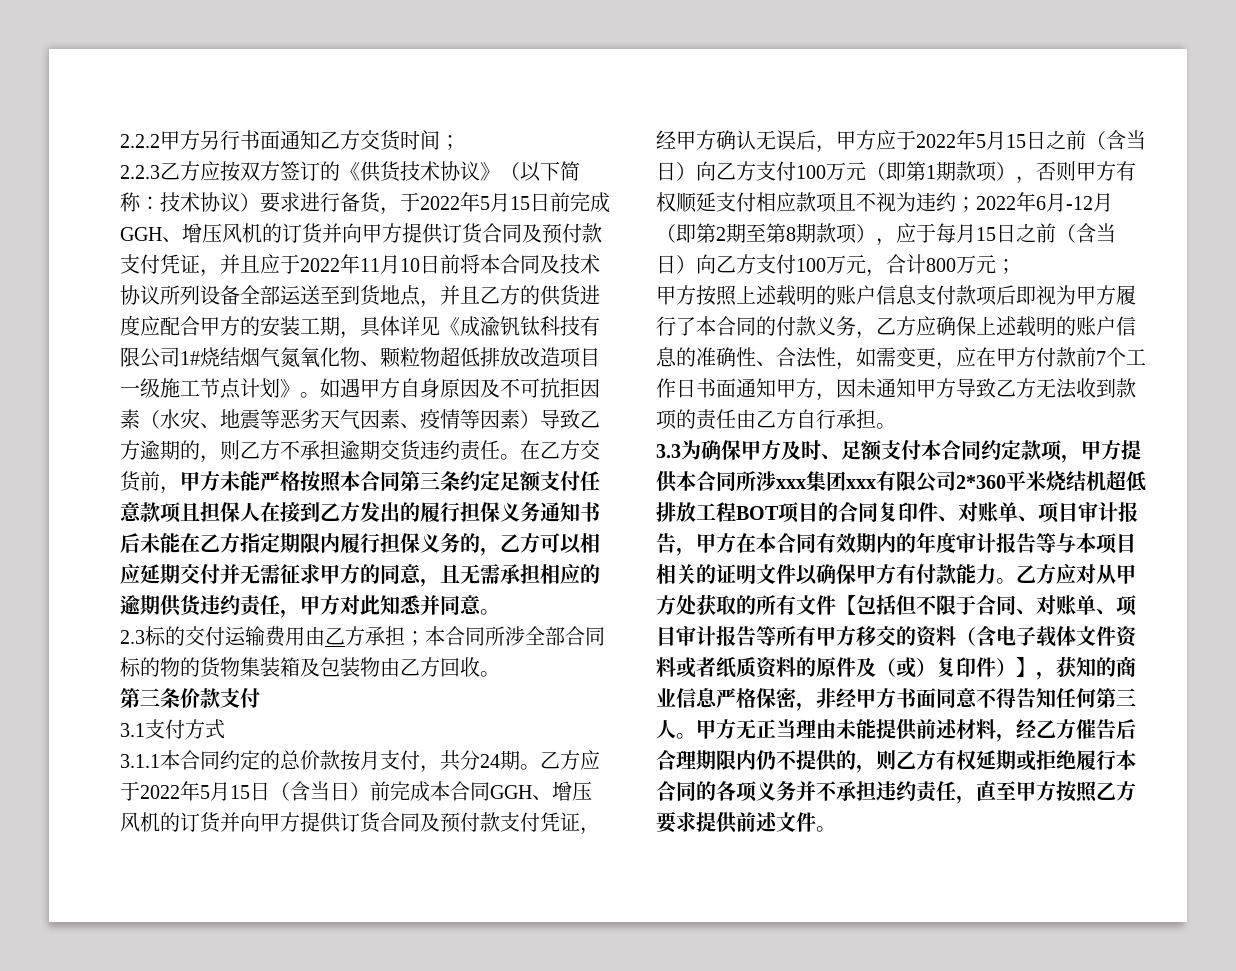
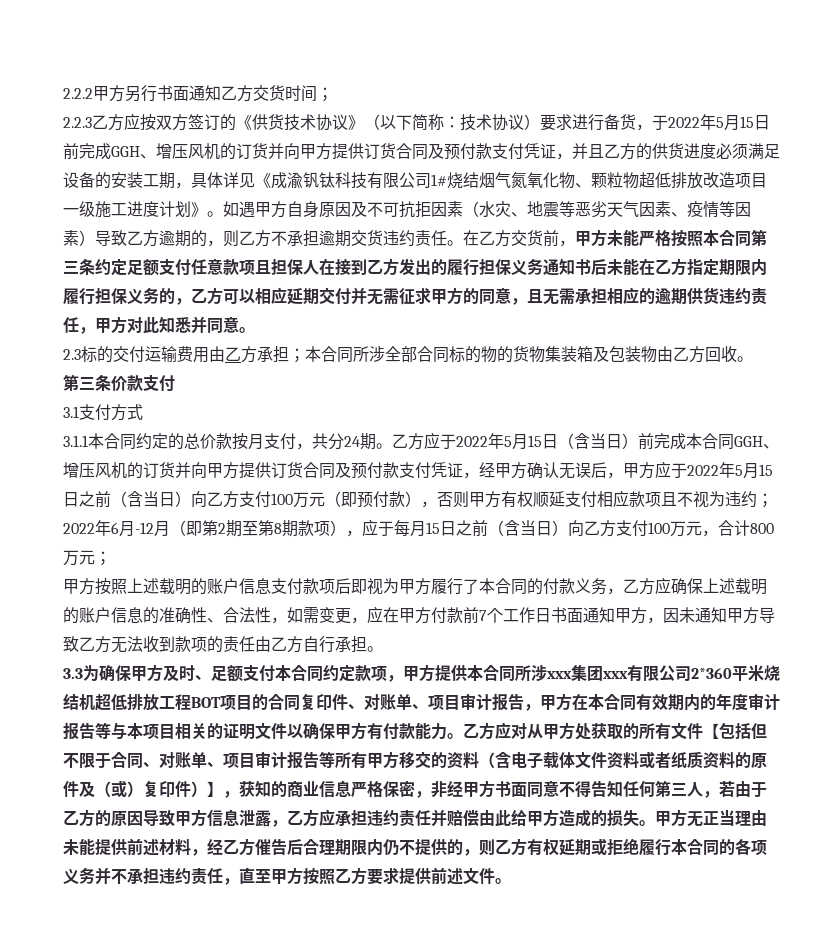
- 技术协议）要求进行备货，于2022年5月15日前完成GGH、增压风机的订货并向甲方提供订货合同及预付款支付凭证，并且应于2022年11月10日前将本合同及技术协议所列设备全部运送至到货地点，并且乙方的供货进度应配合甲方的安装工期，具体详见《成渝钒钛科技有限公司1#烧结烟气氮氧化物、颗粒物超低排放改造项目一级施工节点计划》。
+ 技术协议）要求进行备货，于2022年5月15日前完成GGH、增压风机的订货并向甲方提供订货合同及预付款支付凭证，并且乙方的供货进度必须满足设备的安装工期，具体详见《成渝钒钛科技有限公司1#烧结烟气氮氧化物、颗粒物超低排放改造项目一级施工进度计划》。
- 乙方应于2022年5月15日（含当日）前完成本合同GGH、增压风机的订货并向甲方提供订货合同及预付款支付凭证，经甲方确认无误后，甲方应于2022年5月15日之前（含当日）向乙方支付100万元（即第1期款项），否则甲方有权顺延支付相应款项且不视为违约；
+ 乙方应于2022年5月15日（含当日）前完成本合同GGH、增压风机的订货并向甲方提供订货合同及预付款支付凭证，经甲方确认无误后，甲方应于2022年5月15日之前（含当日）向乙方支付100万元（即预付款），否则甲方有权顺延支付相应款项且不视为违约；
- 乙方应对从甲方处获取的所有文件【包括但不限于合同、对账单、项目审计报告等所有甲方移交的资料（含电子载体文件资料或者纸质资料的原件及（或）复印件）】，获知的商业信息严格保密，非经甲方书面同意不得告知任何第三人。
+ 乙方应对从甲方处获取的所有文件【包括但不限于合同、对账单、项目审计报告等所有甲方移交的资料（含电子载体文件资料或者纸质资料的原件及（或）复印件）】，获知的商业信息严格保密，非经甲方书面同意不得告知任何第三人，若由于乙方的原因导致甲方信息泄露，乙方应承担违约责任并赔偿由此给甲方造成的损失。

